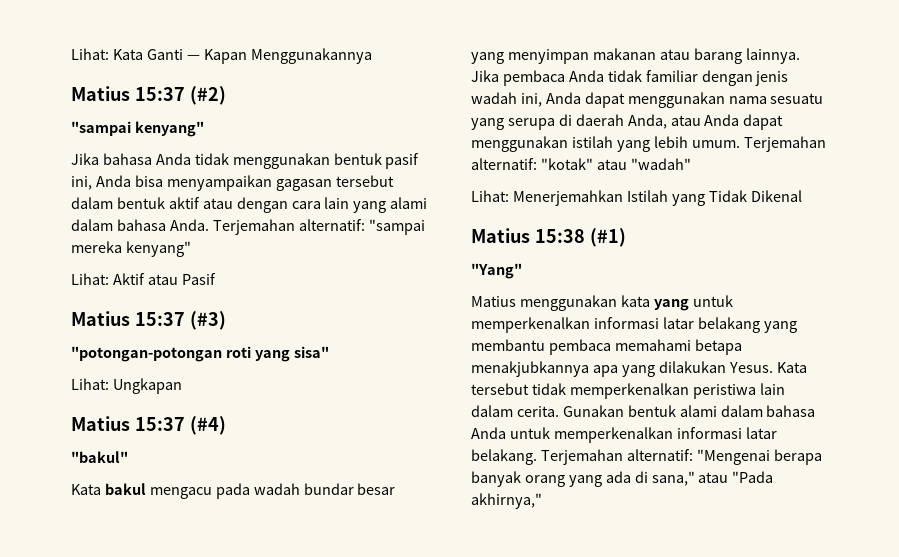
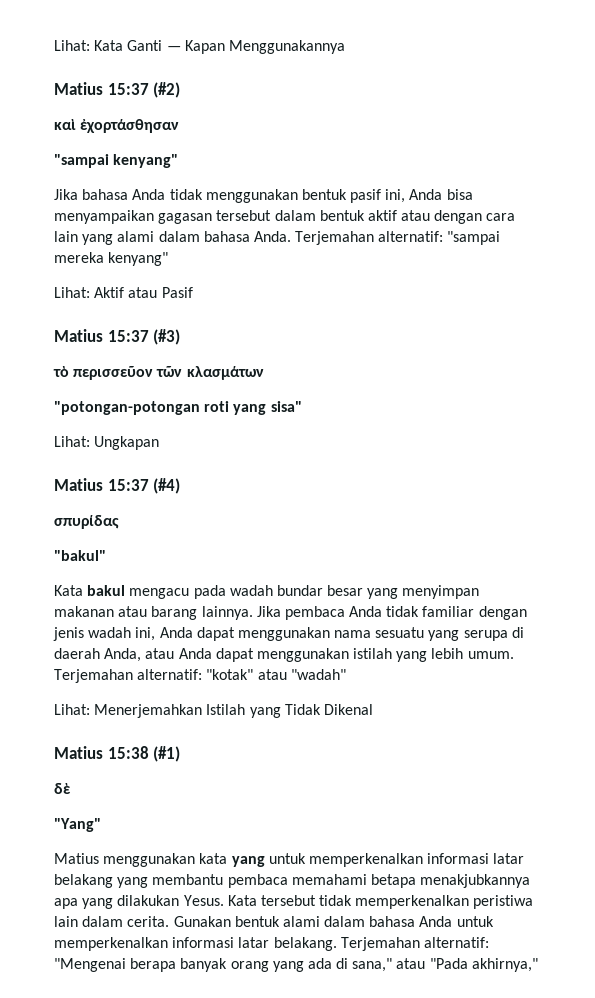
+ καὶ ἐχορτάσθησαν
+ τὸ περισσεῦον τῶν κλασμάτων
+ σπυρίδας
+ δὲ

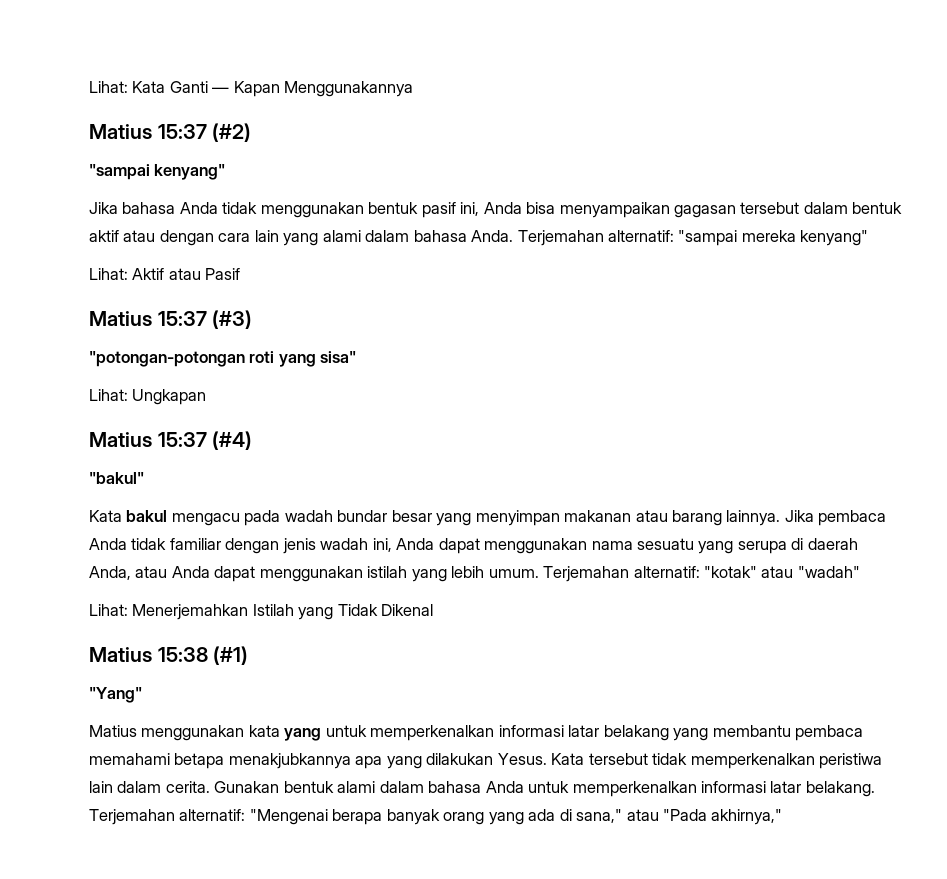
- καὶ ἐχορτάσθησαν
- τὸ περισσεῦον τῶν κλασμάτων
- σπυρίδας
- δὲ

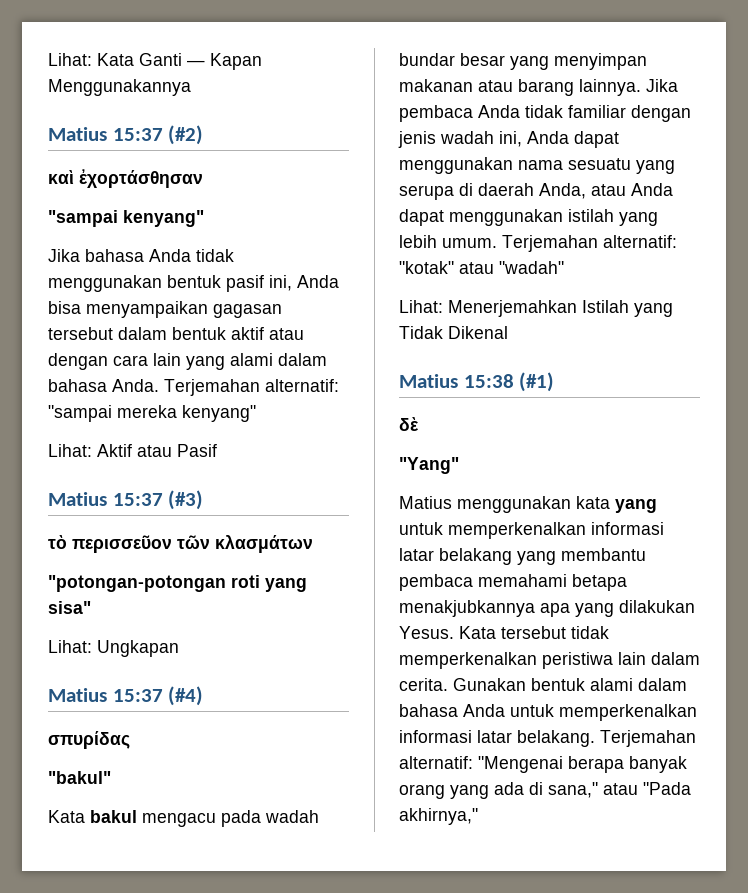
+ καὶ ἐχορτάσθησαν
+ τὸ περισσεῦον τῶν κλασμάτων
+ σπυρίδας
+ δὲ

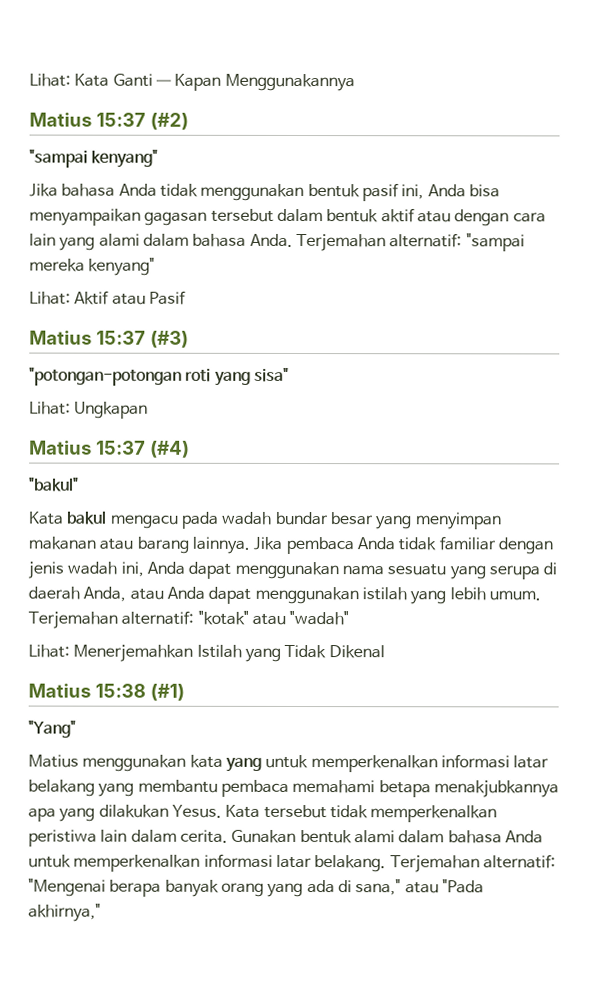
- καὶ ἐχορτάσθησαν
- τὸ περισσεῦον τῶν κλασμάτων
- σπυρίδας
- δὲ

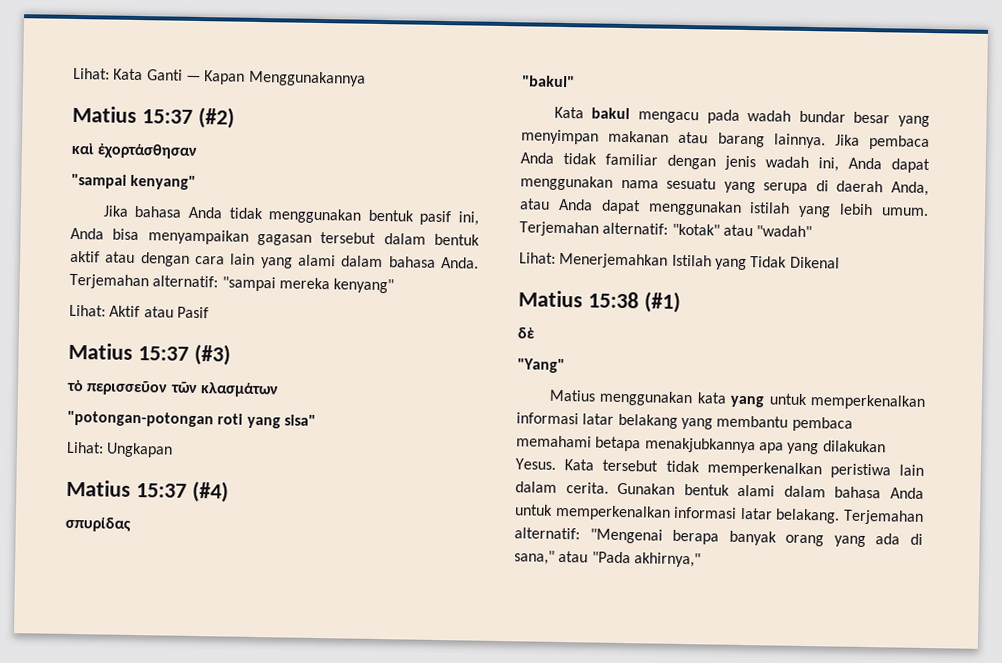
+ καὶ ἐχορτάσθησαν
+ τὸ περισσεῦον τῶν κλασμάτων
+ σπυρίδας
+ δὲ

